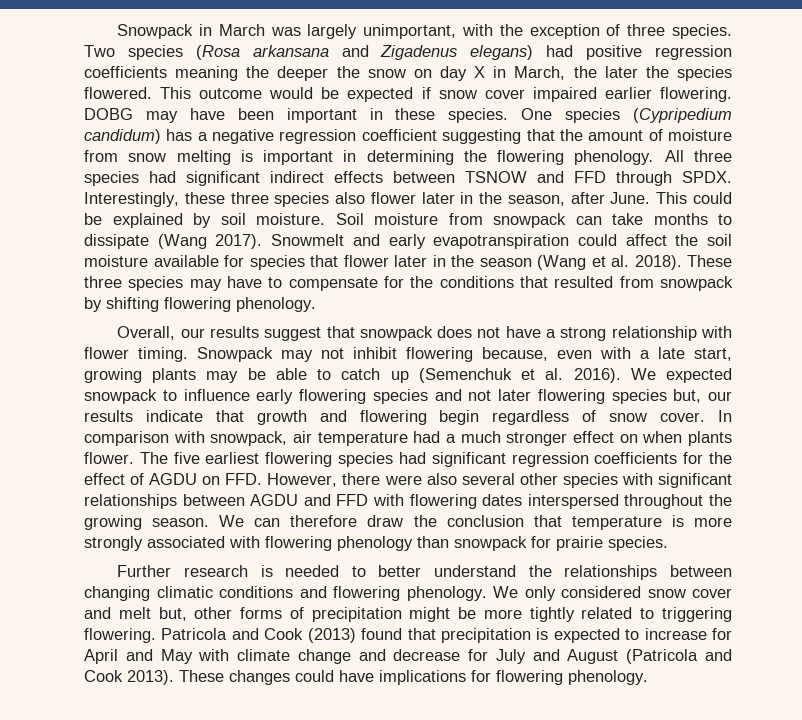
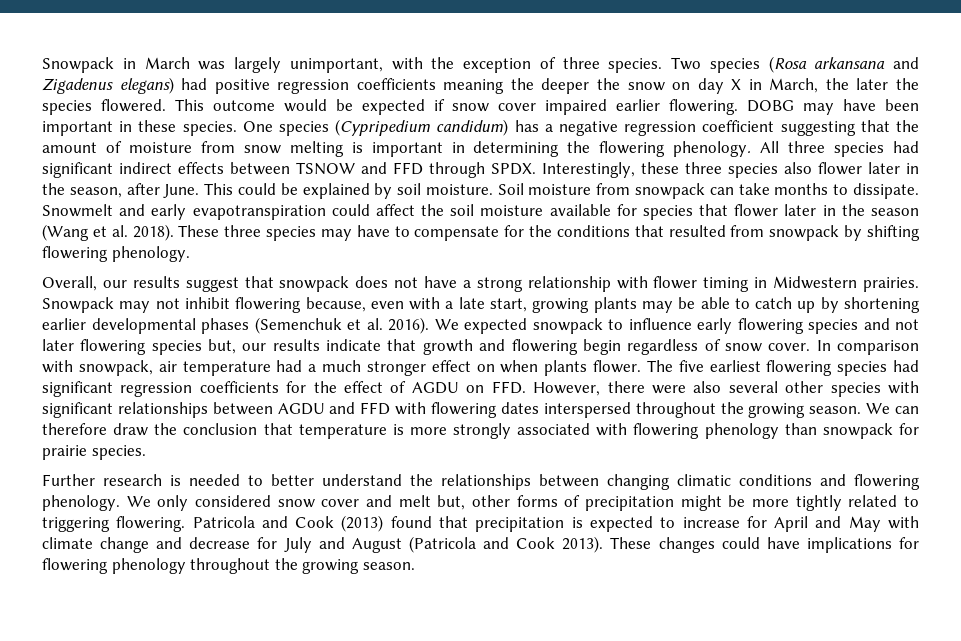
- Soil moisture from snowpack can take months to dissipate (Wang 2017).
+ Soil moisture from snowpack can take months to dissipate.
- Overall, our results suggest that snowpack does not have a strong relationship with flower timing.
+ Overall, our results suggest that snowpack does not have a strong relationship with flower timing in Midwestern prairies.
- Snowpack may not inhibit flowering because, even with a late start, growing plants may be able to catch up (Semenchuk et al. 2016).
+ Snowpack may not inhibit flowering because, even with a late start, growing plants may be able to catch up by shortening earlier developmental phases (Semenchuk et al. 2016).
- These changes could have implications for flowering phenology.
+ These changes could have implications for flowering phenology throughout the growing season.

